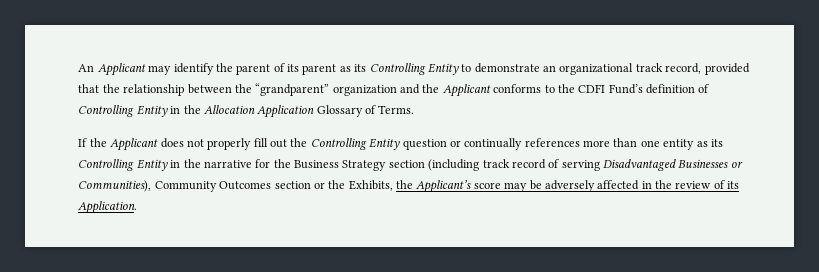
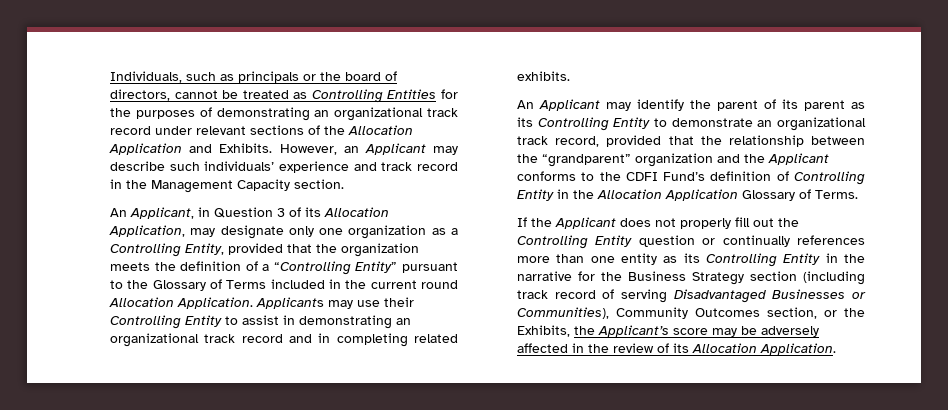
+ Individuals, such as principals or the board of directors, cannot be treated as Controlling Entities for the purposes of demonstrating an organizational track record under relevant sections of the Allocation Application and Exhibits. However, an Applicant may describe such individuals’ experience and track record in the Management Capacity section.
+ An Applicant, in Question 3 of its Allocation Application, may designate only one organization as a Controlling Entity, provided that the organization meets the definition of a “Controlling Entity” pursuant to the Glossary of Terms included in the current round Allocation Application. Applicants may use their Controlling Entity to assist in demonstrating an organizational track record and in completing related exhibits.
- If the Applicant does not properly fill out the Controlling Entity question or continually references more than one entity as its Controlling Entity in the narrative for the Business Strategy section (including track record of serving Disadvantaged Businesses or Communities), Community Outcomes section or the Exhibits, the Applicant’s score may be adversely affected in the review of its Application.
+ If the Applicant does not properly fill out the Controlling Entity question or continually references more than one entity as its Controlling Entity in the narrative for the Business Strategy section (including track record of serving Disadvantaged Businesses or Communities), Community Outcomes section, or the Exhibits, the Applicant’s score may be adversely affected in the review of its Allocation Application.

